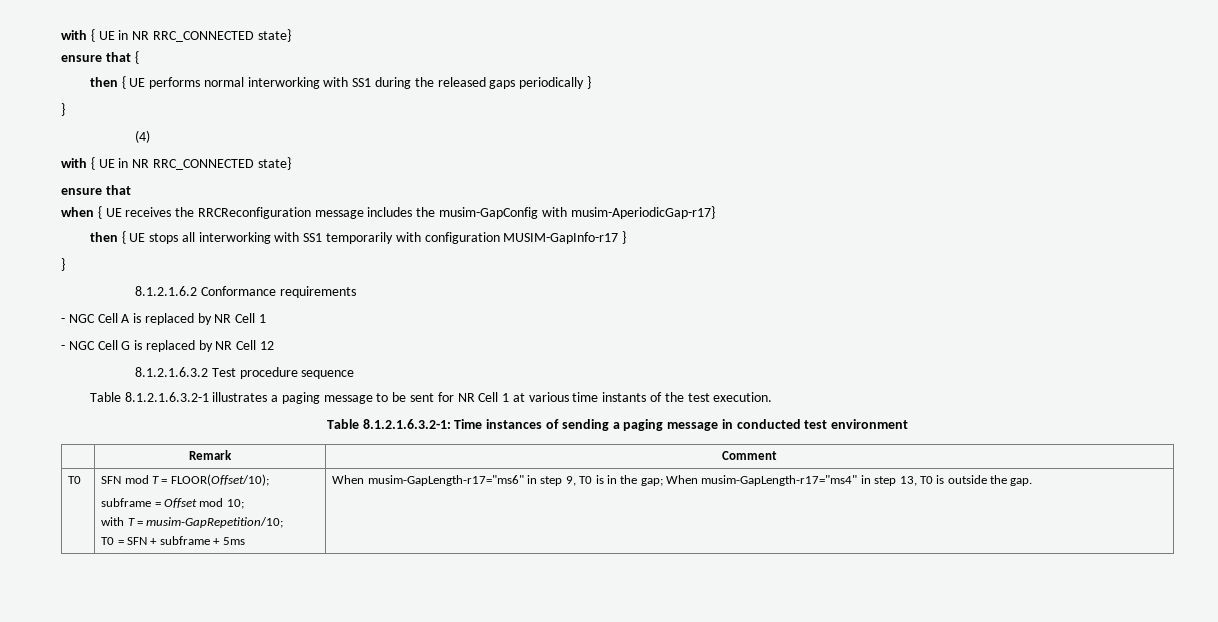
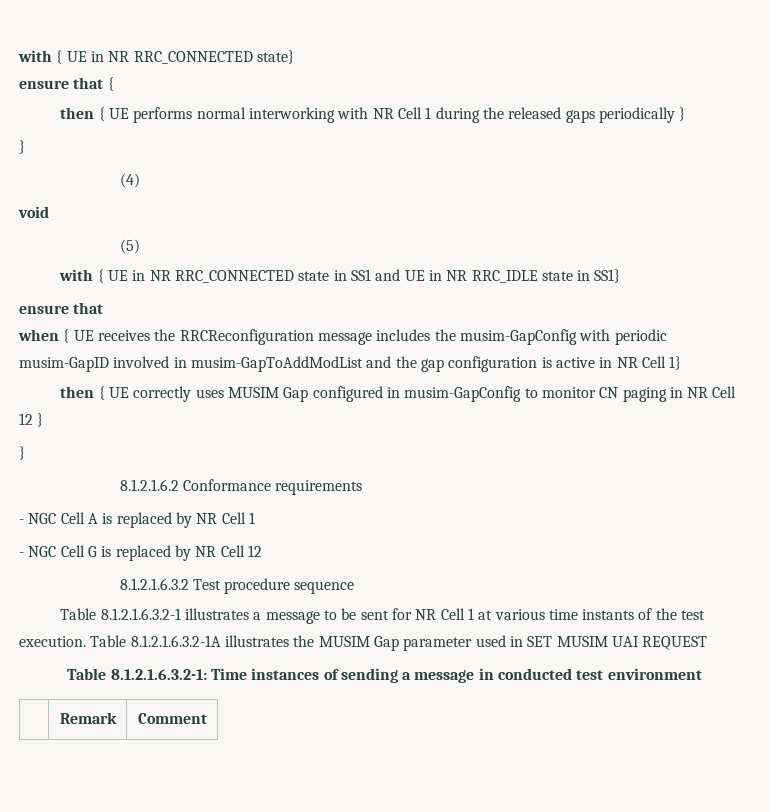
- then { UE performs normal interworking with SS1 during the released gaps periodically }
+ then { UE performs normal interworking with NR Cell 1 during the released gaps periodically }
  (4)
- with { UE in NR RRC_CONNECTED state}
+ void
+ (5)
+ with { UE in NR RRC_CONNECTED state in SS1 and UE in NR RRC_IDLE state in SS1}
- when { UE receives the RRCReconfiguration message includes the musim-GapConfig with musim-AperiodicGap-r17}
- then { UE stops all interworking with SS1 temporarily with configuration MUSIM-GapInfo-r17 }
+ when { UE receives the RRCReconfiguration message includes the musim-GapConfig with periodic musim-GapID involved in musim-GapToAddModList and the gap configuration is active in NR Cell 1}
+ then { UE correctly uses MUSIM Gap configured in musim-GapConfig to monitor CN paging in NR Cell 12 }
- Table 8.1.2.1.6.3.2-1 illustrates a paging message to be sent for NR Cell 1 at various time instants of the test execution.
+ Table 8.1.2.1.6.3.2-1 illustrates a message to be sent for NR Cell 1 at various time instants of the test execution. Table 8.1.2.1.6.3.2-1A illustrates the MUSIM Gap parameter used in SET MUSIM UAI REQUEST
- Table 8.1.2.1.6.3.2-1: Time instances of sending a paging message in conducted test environment
+ Table 8.1.2.1.6.3.2-1: Time instances of sending a message in conducted test environment
- T0 | SFN mod T = FLOOR(Offset/10);
- subframe = Offset mod 10;
- with T = musim-GapRepetition/10;
- T0 = SFN + subframe + 5ms | When musim-GapLength-r17="ms6" in step 9, T0 is in the gap; When musim-GapLength-r17="ms4" in step 13, T0 is outside the gap.

